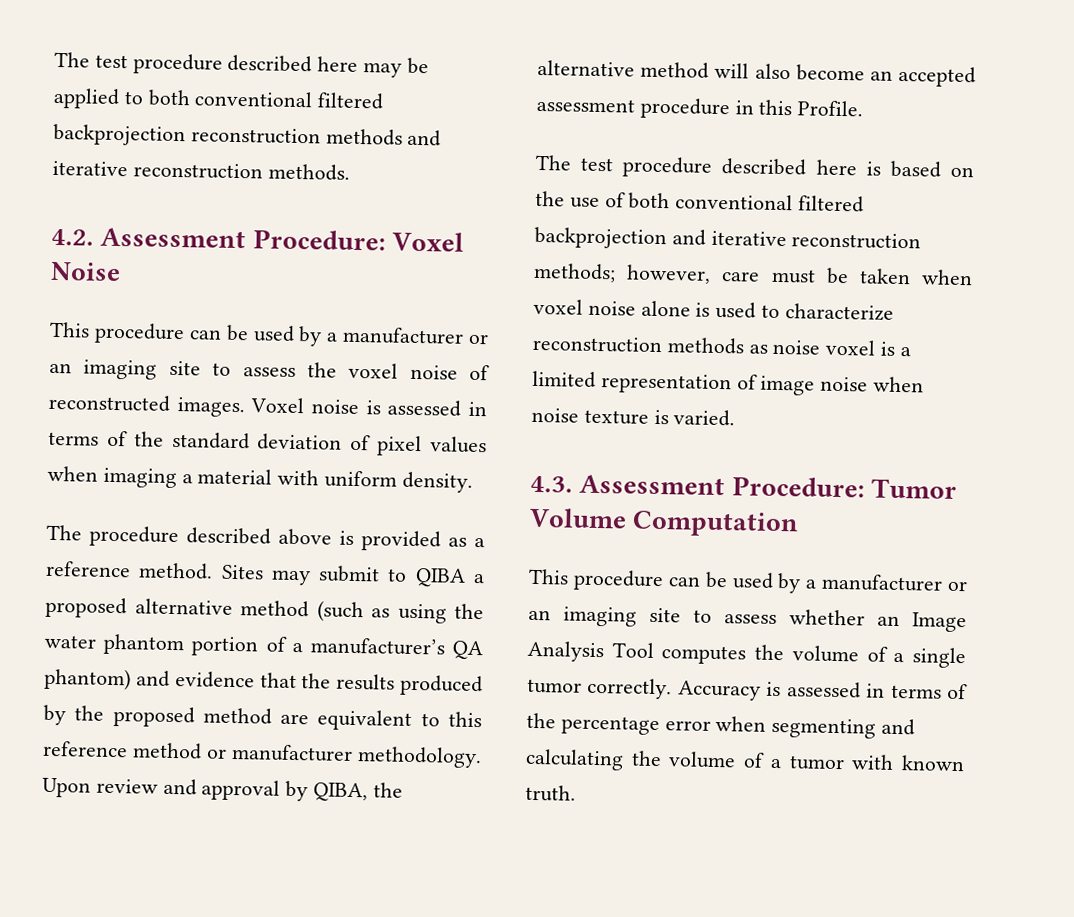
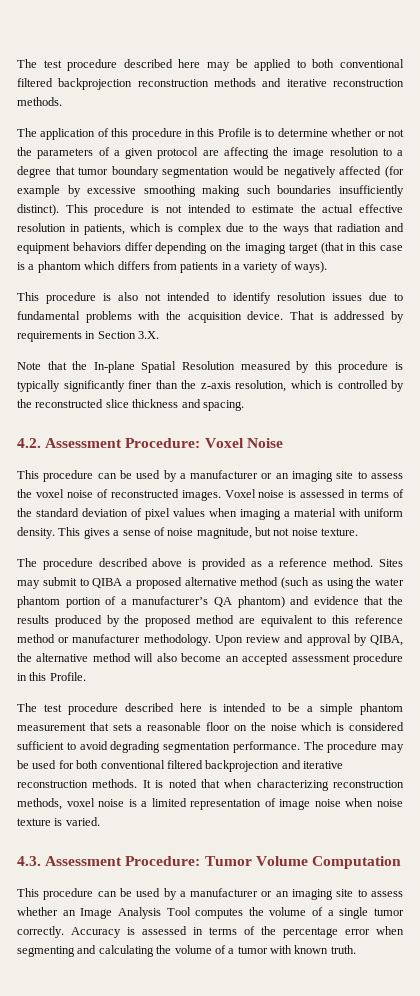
+ The application of this procedure in this Profile is to determine whether or not the parameters of a given protocol are affecting the image resolution to a degree that tumor boundary segmentation would be negatively affected (for example by excessive smoothing making such boundaries insufficiently distinct). This procedure is not intended to estimate the actual effective resolution in patients, which is complex due to the ways that radiation and equipment behaviors differ depending on the imaging target (that in this case is a phantom which differs from patients in a variety of ways).
+ This procedure is also not intended to identify resolution issues due to fundamental problems with the acquisition device. That is addressed by requirements in Section 3.X.
+ Note that the In-plane Spatial Resolution measured by this procedure is typically significantly finer than the z-axis resolution, which is controlled by the reconstructed slice thickness and spacing.
+ This gives a sense of noise magnitude, but not noise texture.
- The test procedure described here is based on the use of both conventional filtered backprojection and iterative reconstruction methods; however, care must be taken when voxel noise alone is used to characterize reconstruction methods as noise voxel is a limited representation of image noise when noise texture is varied.
+ The test procedure described here is intended to be a simple phantom measurement that sets a reasonable floor on the noise which is considered sufficient to avoid degrading segmentation performance. The procedure may be used for both conventional filtered backprojection and iterative reconstruction methods. It is noted that when characterizing reconstruction methods, voxel noise is a limited representation of image noise when noise texture is varied.

